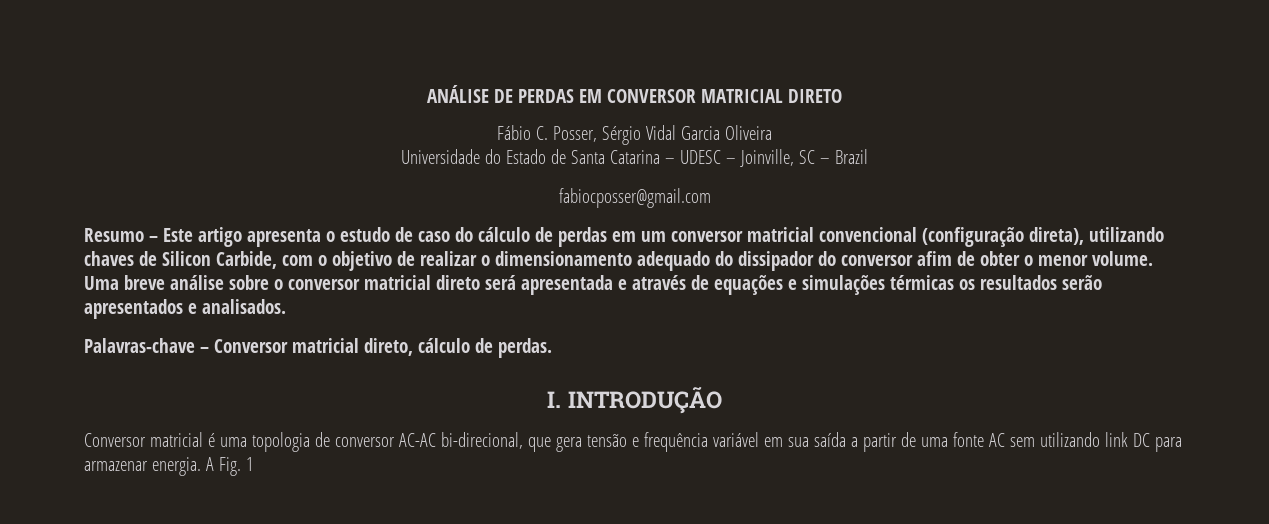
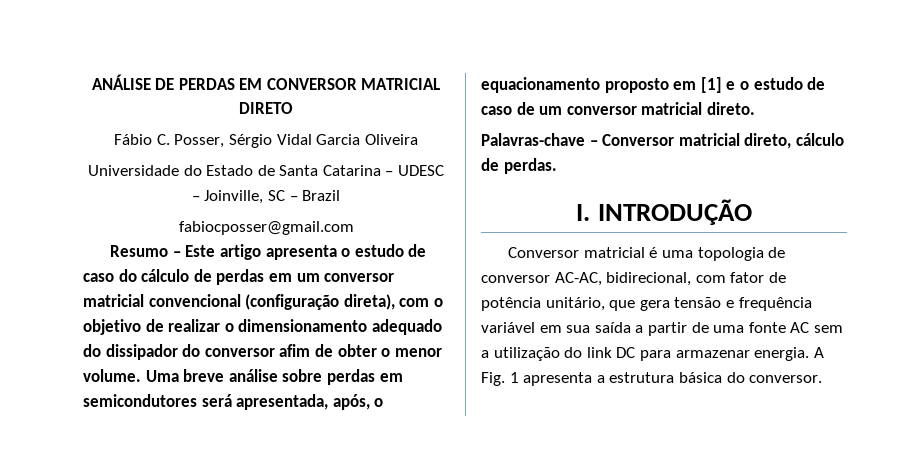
- Resumo – Este artigo apresenta o estudo de caso do cálculo de perdas em um conversor matricial convencional (configuração direta), utilizando chaves de Silicon Carbide, com o objetivo de realizar o dimensionamento adequado do dissipador do conversor afim de obter o menor volume.
+ Resumo – Este artigo apresenta o estudo de caso do cálculo de perdas em um conversor matricial convencional (configuração direta), com o objetivo de realizar o dimensionamento adequado do dissipador do conversor afim de obter o menor volume.
- Uma breve análise sobre o conversor matricial direto será apresentada e através de equações e simulações térmicas os resultados serão apresentados e analisados.
+ Uma breve análise sobre perdas em semicondutores será apresentada, após, o equacionamento proposto em [1] e o estudo de caso de um conversor matricial direto.
- Conversor matricial é uma topologia de conversor AC-AC bi-direcional, que gera tensão e frequência variável em sua saída a partir de uma fonte AC sem utilizando link DC para armazenar energia.
+ Conversor matricial é uma topologia de conversor AC-AC, bidirecional, com fator de potência unitário, que gera tensão e frequência variável em sua saída a partir de uma fonte AC sem a utilização do link DC para armazenar energia.
- A Fig. 1
+ A Fig. 1 apresenta a estrutura básica do conversor.

